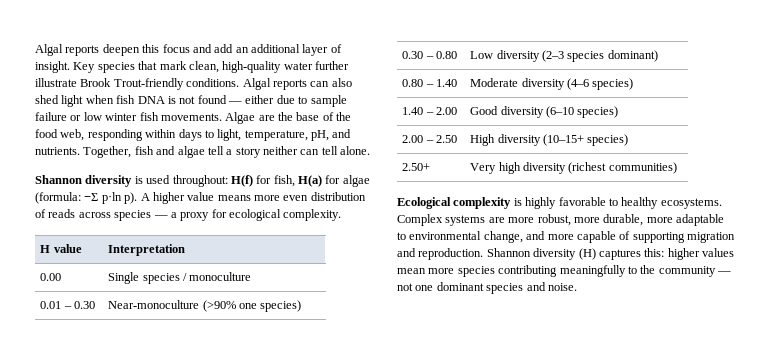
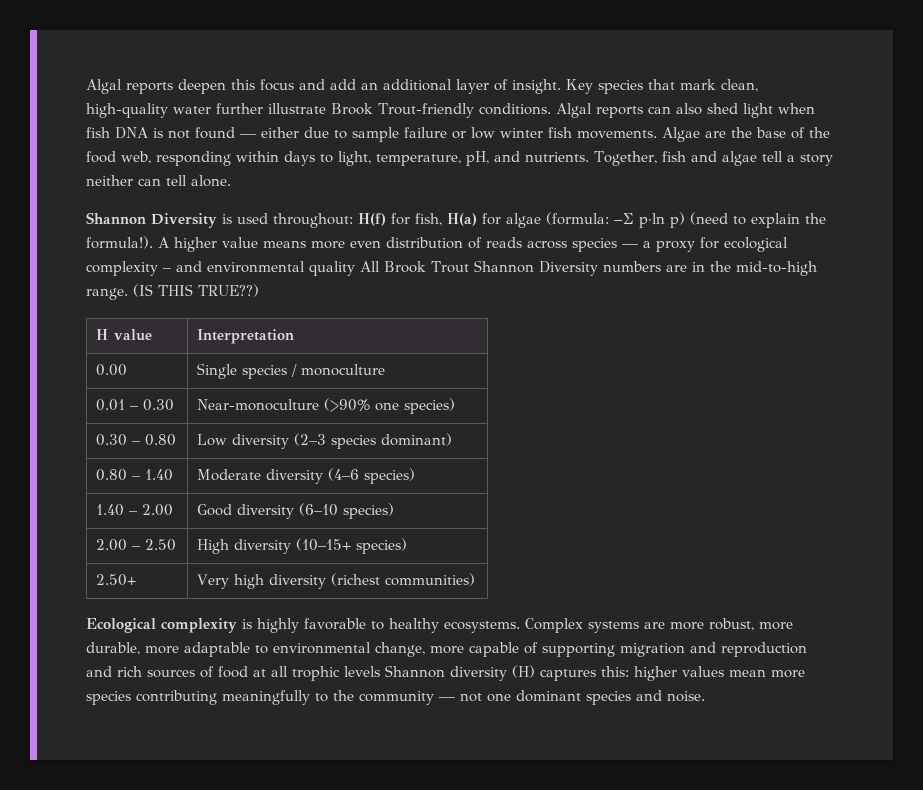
- Shannon diversity is used throughout: H(f) for fish, H(a) for algae (formula: −Σ p·ln p).
+ Shannon Diversity is used throughout: H(f) for fish, H(a) for algae (formula: −Σ p·ln p) (need to explain the formula!).
- A higher value means more even distribution of reads across species — a proxy for ecological complexity.
+ A higher value means more even distribution of reads across species — a proxy for ecological complexity – and environmental quality All Brook Trout Shannon Diversity numbers are in the mid-to-high range. (IS THIS TRUE??)
- Complex systems are more robust, more durable, more adaptable to environmental change, and more capable of supporting migration and reproduction. Shannon diversity (H) captures this: higher values mean more species contributing meaningfully to the community — not one dominant species and noise.
+ Complex systems are more robust, more durable, more adaptable to environmental change, more capable of supporting migration and reproduction and rich sources of food at all trophic levels Shannon diversity (H) captures this: higher values mean more species contributing meaningfully to the community — not one dominant species and noise.

